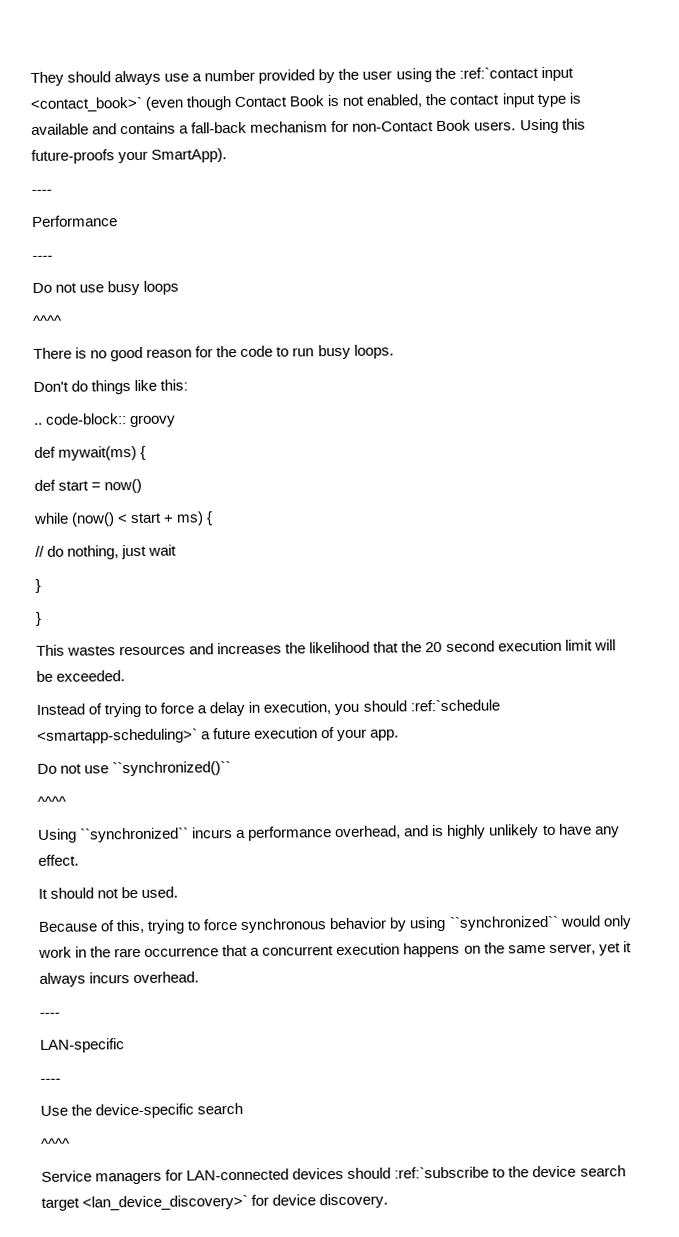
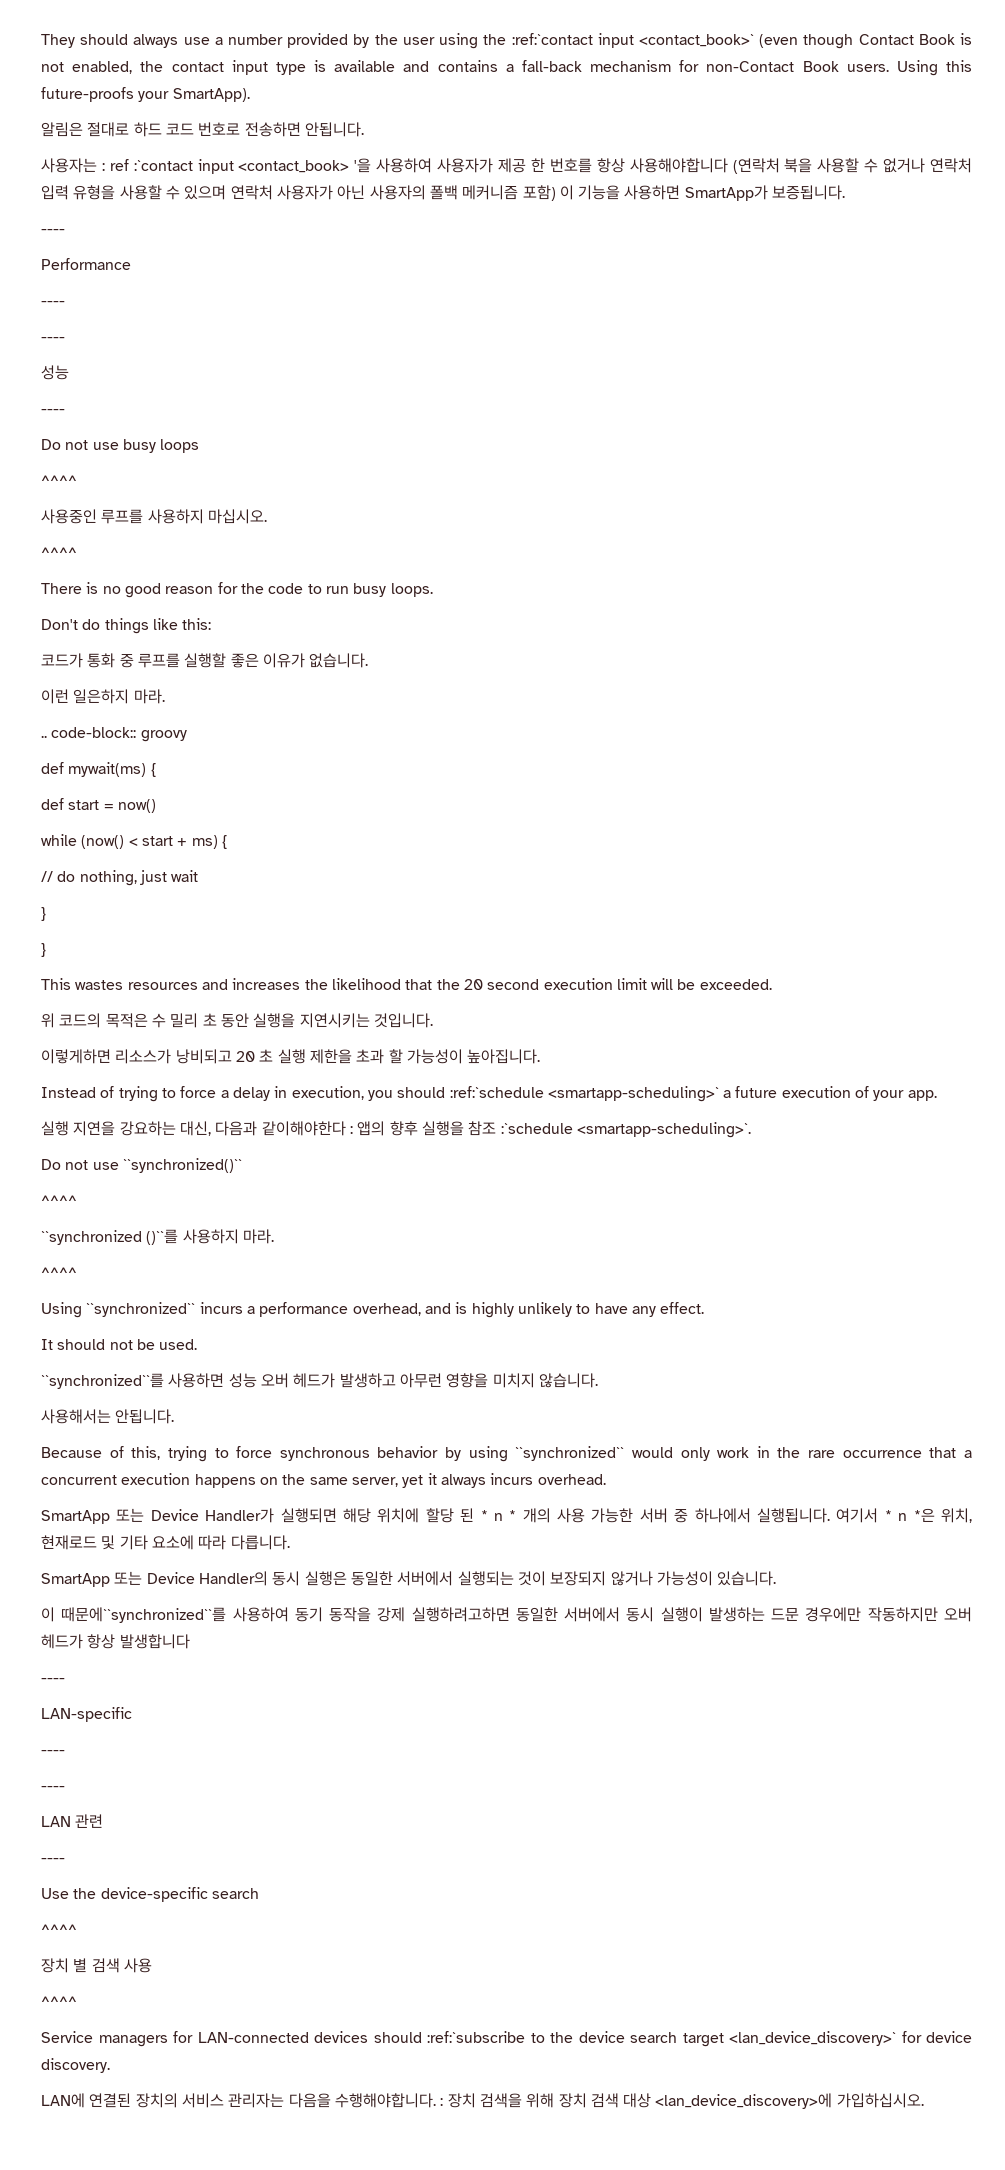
+ 알림은 절대로 하드 코드 번호로 전송하면 안됩니다.
+ 사용자는 : ref :`contact input <contact_book> '을 사용하여 사용자가 제공 한 번호를 항상 사용해야합니다 (연락처 북을 사용할 수 없거나 연락처 입력 유형을 사용할 수 있으며 연락처 사용자가 아닌 사용자의 폴백 메커니즘 포함) 이 기능을 사용하면 SmartApp가 보증됩니다.
  Performance
+ ----
+ ----
+ 성능
+ 사용중인 루프를 사용하지 마십시오.
+ ^^^^
+ 코드가 통화 중 루프를 실행할 좋은 이유가 없습니다.
+ 이런 일은하지 마라.
+ 위 코드의 목적은 수 밀리 초 동안 실행을 지연시키는 것입니다.
+ 이렇게하면 리소스가 낭비되고 20 초 실행 제한을 초과 할 가능성이 높아집니다.
+ 실행 지연을 강요하는 대신, 다음과 같이해야한다 : 앱의 향후 실행을 참조 :`schedule <smartapp-scheduling>`.
+ ``synchronized ()``를 사용하지 마라.
+ ^^^^
+ ``synchronized``를 사용하면 성능 오버 헤드가 발생하고 아무런 영향을 미치지 않습니다.
+ 사용해서는 안됩니다.
+ SmartApp 또는 Device Handler가 실행되면 해당 위치에 할당 된 * n * 개의 사용 가능한 서버 중 하나에서 실행됩니다. 여기서 * n *은 위치, 현재로드 및 기타 요소에 따라 다릅니다.
+ SmartApp 또는 Device Handler의 동시 실행은 동일한 서버에서 실행되는 것이 보장되지 않거나 가능성이 있습니다.
+ 이 때문에``synchronized``를 사용하여 동기 동작을 강제 실행하려고하면 동일한 서버에서 동시 실행이 발생하는 드문 경우에만 작동하지만 오버 헤드가 항상 발생합니다
  LAN-specific
+ ----
+ ----
+ LAN 관련
+ 장치 별 검색 사용
+ ^^^^
+ LAN에 연결된 장치의 서비스 관리자는 다음을 수행해야합니다. : 장치 검색을 위해 장치 검색 대상 <lan_device_discovery>에 가입하십시오.

